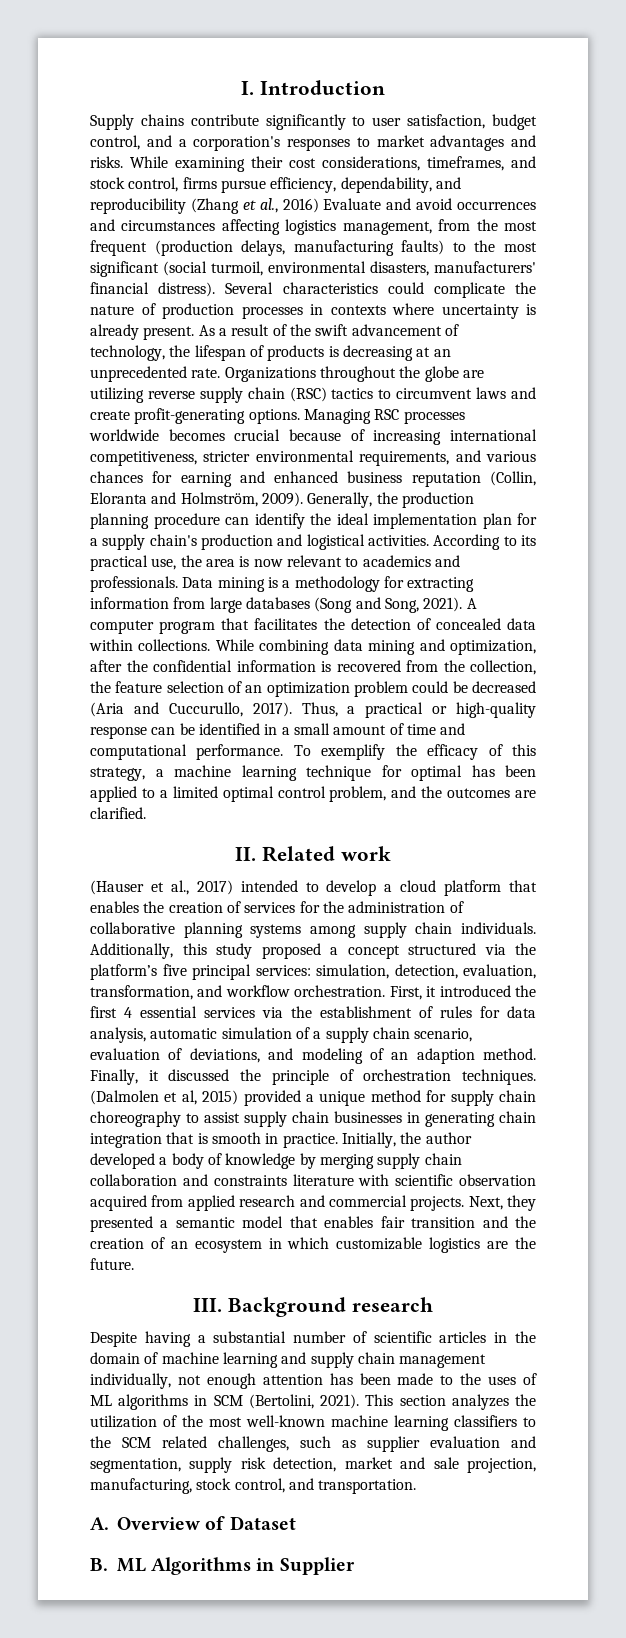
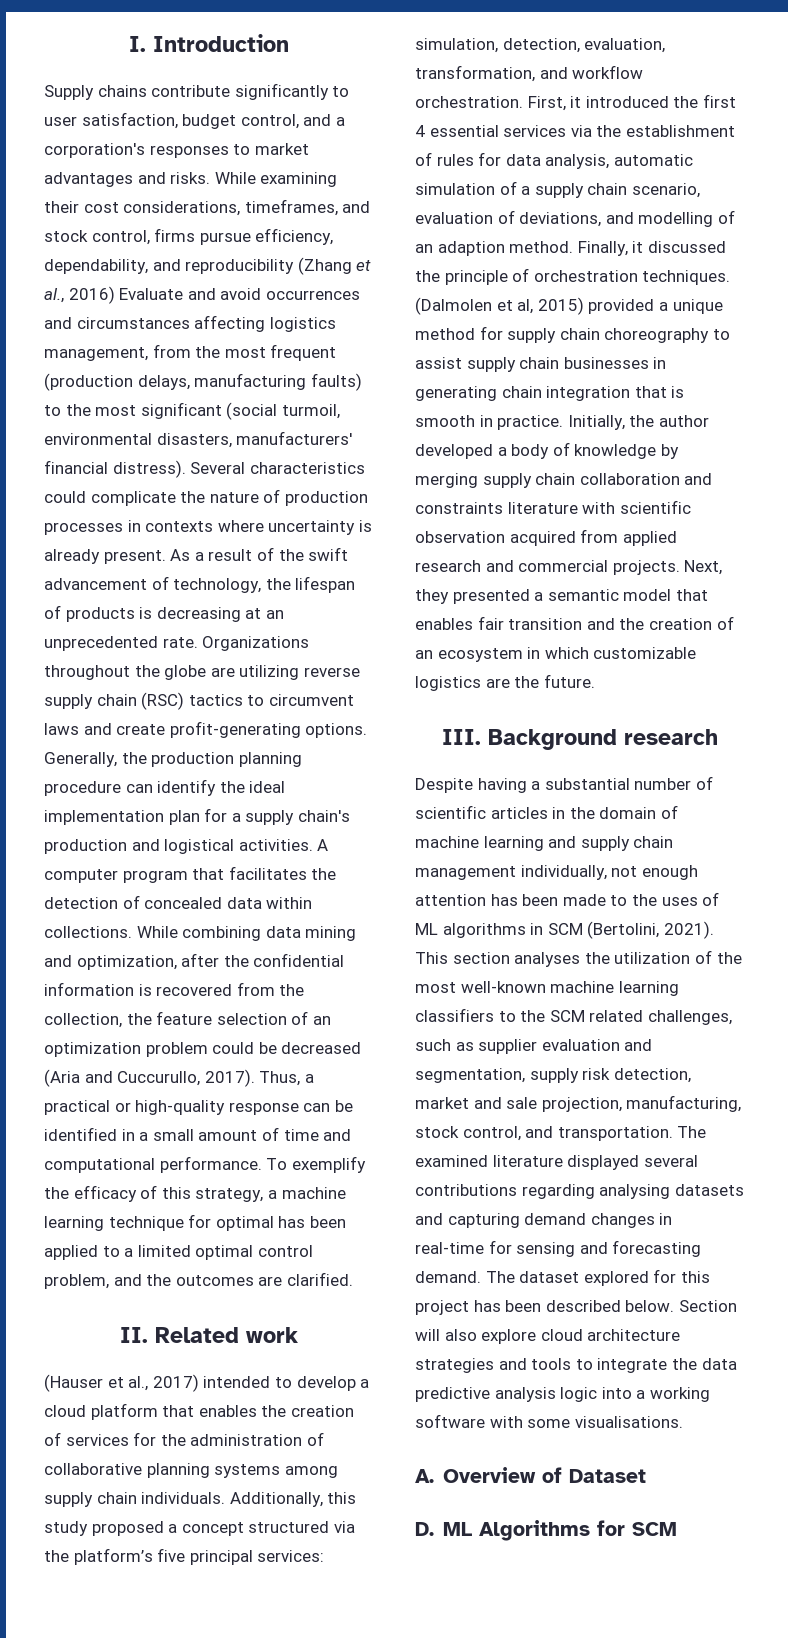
- Managing RSC processes worldwide becomes crucial because of increasing international competitiveness, stricter environmental requirements, and various chances for earning and enhanced business reputation (Collin, Eloranta and Holmström, 2009).
- According to its practical use, the area is now relevant to academics and professionals. Data mining is a methodology for extracting information from large databases (Song and Song, 2021).
- First, it introduced the first 4 essential services via the establishment of rules for data analysis, automatic simulation of a supply chain scenario, evaluation of deviations, and modeling of an adaption method.
+ First, it introduced the first 4 essential services via the establishment of rules for data analysis, automatic simulation of a supply chain scenario, evaluation of deviations, and modelling of an adaption method.
- This section analyzes the utilization of the most well-known machine learning classifiers to the SCM related challenges, such as supplier evaluation and segmentation, supply risk detection, market and sale projection, manufacturing, stock control, and transportation.
+ This section analyses the utilization of the most well-known machine learning classifiers to the SCM related challenges, such as supplier evaluation and segmentation, supply risk detection, market and sale projection, manufacturing, stock control, and transportation. The examined literature displayed several contributions regarding analysing datasets and capturing demand changes in real-time for sensing and forecasting demand. The dataset explored for this project has been described below. Section will also explore cloud architecture strategies and tools to integrate the data predictive analysis logic into a working software with some visualisations.
- B. ML Algorithms in Supplier
+ D. ML Algorithms for SCM

